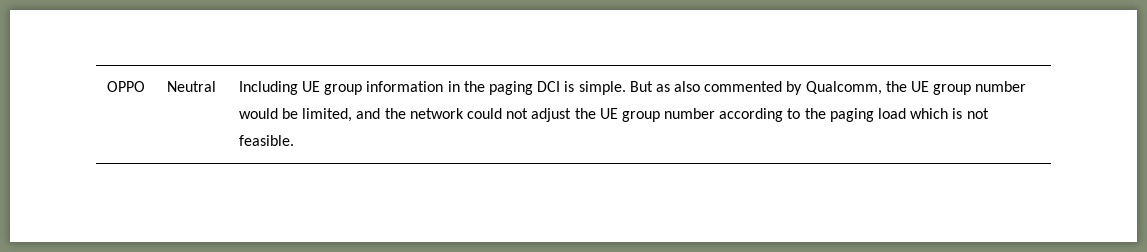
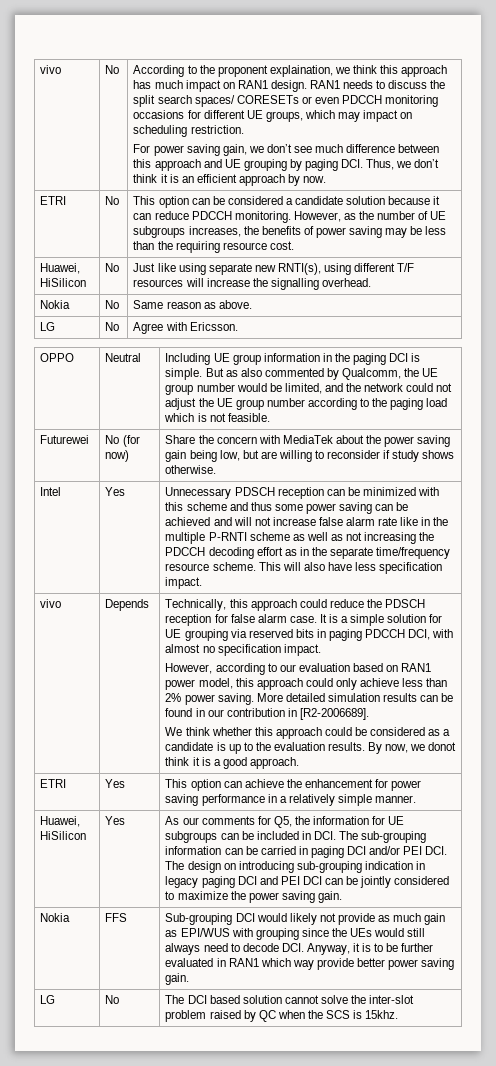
+ vivo | No | According to the proponent explaination, we think this approach has much impact on RAN1 design. RAN1 needs to discuss the split search spaces/ CORESETs or even PDCCH monitoring occasions for different UE groups, which may impact on scheduling restriction.
+ For power saving gain, we don’t see much difference between this approach and UE grouping by paging DCI. Thus, we don’t think it is an efficient approach by now.
+ ETRI | No | This option can be considered a candidate solution because it can reduce PDCCH monitoring. However, as the number of UE subgroups increases, the benefits of power saving may be less than the requiring resource cost.
+ Huawei, HiSilicon | No | Just like using separate new RNTI(s), using different T/F resources will increase the signalling overhead.
+ Nokia | No | Same reason as above.
+ LG | No | Agree with Ericsson.
+ Futurewei | No (for now) | Share the concern with MediaTek about the power saving gain being low, but are willing to reconsider if study shows otherwise.
+ Intel | Yes | Unnecessary PDSCH reception can be minimized with this scheme and thus some power saving can be achieved and will not increase false alarm rate like in the multiple P-RNTI scheme as well as not increasing the PDCCH decoding effort as in the separate time/frequency resource scheme. This will also have less specification impact.
+ vivo | Depends | Technically, this approach could reduce the PDSCH reception for false alarm case. It is a simple solution for UE grouping via reserved bits in paging PDCCH DCI, with almost no specification impact.
+ However, according to our evaluation based on RAN1 power model, this approach could only achieve less than 2% power saving. More detailed simulation results can be found in our contribution in [R2-2006689].
+ We think whether this approach could be considered as a candidate is up to the evaluation results. By now, we donot think it is a good approach.
+ ETRI | Yes | This option can achieve the enhancement for power saving performance in a relatively simple manner.
+ Huawei, HiSilicon | Yes | As our comments for Q5, the information for UE subgroups can be included in DCI. The sub-grouping information can be carried in paging DCI and/or PEI DCI. The design on introducing sub-grouping indication in legacy paging DCI and PEI DCI can be jointly considered to maximize the power saving gain.
+ Nokia | FFS | Sub-grouping DCI would likely not provide as much gain as EPI/WUS with grouping since the UEs would still always need to decode DCI. Anyway, it is to be further evaluated in RAN1 which way provide better power saving gain.
+ LG | No | The DCI based solution cannot solve the inter-slot problem raised by QC when the SCS is 15khz.

